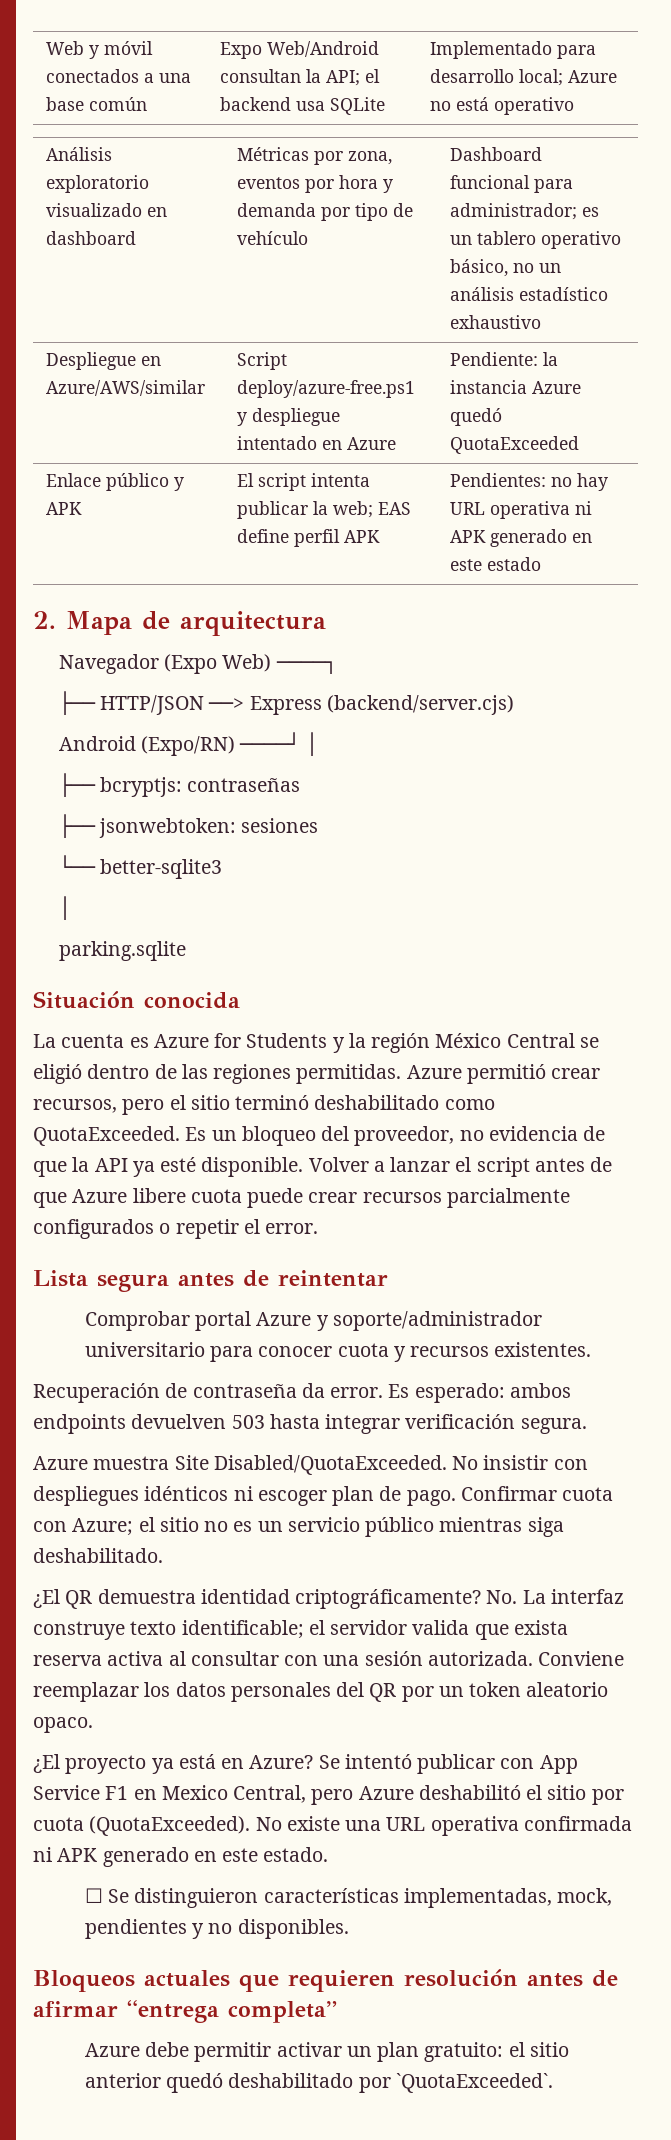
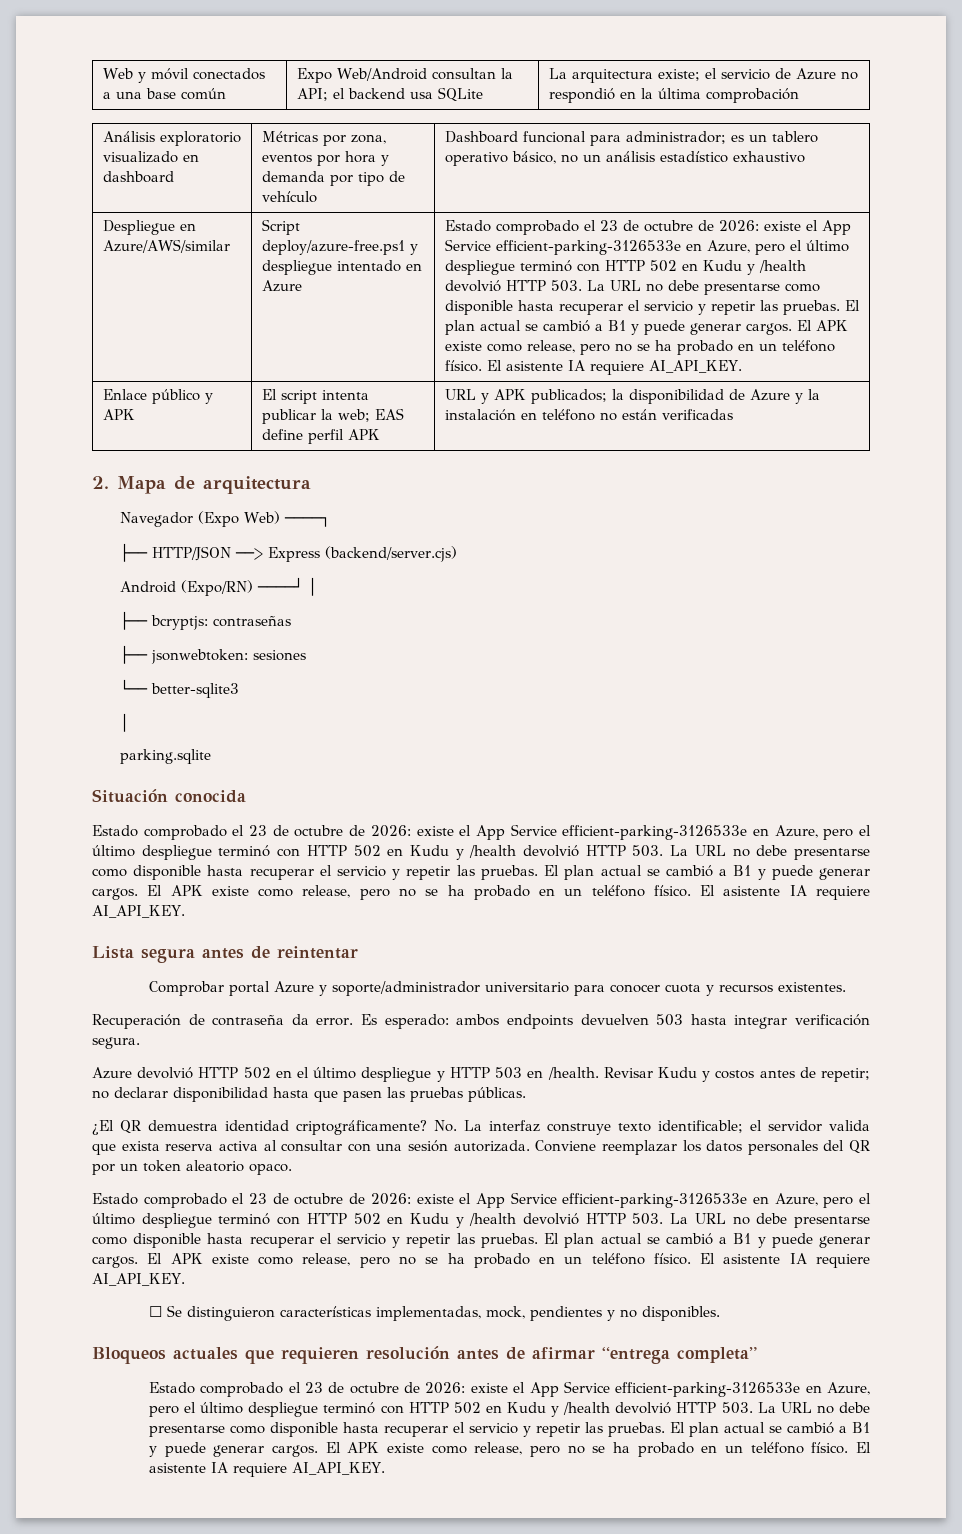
- Web y móvil conectados a una base común | Expo Web/Android consultan la API; el backend usa SQLite | Implementado para desarrollo local; Azure no está operativo
+ Web y móvil conectados a una base común | Expo Web/Android consultan la API; el backend usa SQLite | La arquitectura existe; el servicio de Azure no respondió en la última comprobación
- Script deploy/azure-free.ps1 y despliegue intentado en Azure | Pendiente: la instancia Azure quedó QuotaExceeded
+ Script deploy/azure-free.ps1 y despliegue intentado en Azure | Estado comprobado el 23 de octubre de 2026: existe el App Service efficient-parking-3126533e en Azure, pero el último despliegue terminó con HTTP 502 en Kudu y /health devolvió HTTP 503. La URL no debe presentarse como disponible hasta recuperar el servicio y repetir las pruebas. El plan actual se cambió a B1 y puede generar cargos. El APK existe como release, pero no se ha probado en un teléfono físico. El asistente IA requiere AI_API_KEY.
- Enlace público y APK | El script intenta publicar la web; EAS define perfil APK | Pendientes: no hay URL operativa ni APK generado en este estado
+ Enlace público y APK | El script intenta publicar la web; EAS define perfil APK | URL y APK publicados; la disponibilidad de Azure y la instalación en teléfono no están verificadas
  Situación conocida
- La cuenta es Azure for Students y la región México Central se eligió dentro de las regiones permitidas. Azure permitió crear recursos, pero el sitio terminó deshabilitado como QuotaExceeded. Es un bloqueo del proveedor, no evidencia de que la API ya esté disponible. Volver a lanzar el script antes de que Azure libere cuota puede crear recursos parcialmente configurados o repetir el error.
+ Estado comprobado el 23 de octubre de 2026: existe el App Service efficient-parking-3126533e en Azure, pero el último despliegue terminó con HTTP 502 en Kudu y /health devolvió HTTP 503. La URL no debe presentarse como disponible hasta recuperar el servicio y repetir las pruebas. El plan actual se cambió a B1 y puede generar cargos. El APK existe como release, pero no se ha probado en un teléfono físico. El asistente IA requiere AI_API_KEY.
- Azure muestra Site Disabled/QuotaExceeded. No insistir con despliegues idénticos ni escoger plan de pago. Confirmar cuota con Azure; el sitio no es un servicio público mientras siga deshabilitado.
+ Azure devolvió HTTP 502 en el último despliegue y HTTP 503 en /health. Revisar Kudu y costos antes de repetir; no declarar disponibilidad hasta que pasen las pruebas públicas.
  Conviene reemplazar los datos personales del QR por un token aleatorio opaco.
- ¿El proyecto ya está en Azure? Se intentó publicar con App Service F1 en Mexico Central, pero Azure deshabilitó el sitio por cuota (QuotaExceeded). No existe una URL operativa confirmada ni APK generado en este estado.
+ Estado comprobado el 23 de octubre de 2026: existe el App Service efficient-parking-3126533e en Azure, pero el último despliegue terminó con HTTP 502 en Kudu y /health devolvió HTTP 503. La URL no debe presentarse como disponible hasta recuperar el servicio y repetir las pruebas. El plan actual se cambió a B1 y puede generar cargos. El APK existe como release, pero no se ha probado en un teléfono físico. El asistente IA requiere AI_API_KEY.
  Bloqueos actuales que requieren resolución antes de afirmar “entrega completa”
- Azure debe permitir activar un plan gratuito: el sitio anterior quedó deshabilitado por `QuotaExceeded`.
+ Estado comprobado el 23 de octubre de 2026: existe el App Service efficient-parking-3126533e en Azure, pero el último despliegue terminó con HTTP 502 en Kudu y /health devolvió HTTP 503. La URL no debe presentarse como disponible hasta recuperar el servicio y repetir las pruebas. El plan actual se cambió a B1 y puede generar cargos. El APK existe como release, pero no se ha probado en un teléfono físico. El asistente IA requiere AI_API_KEY.

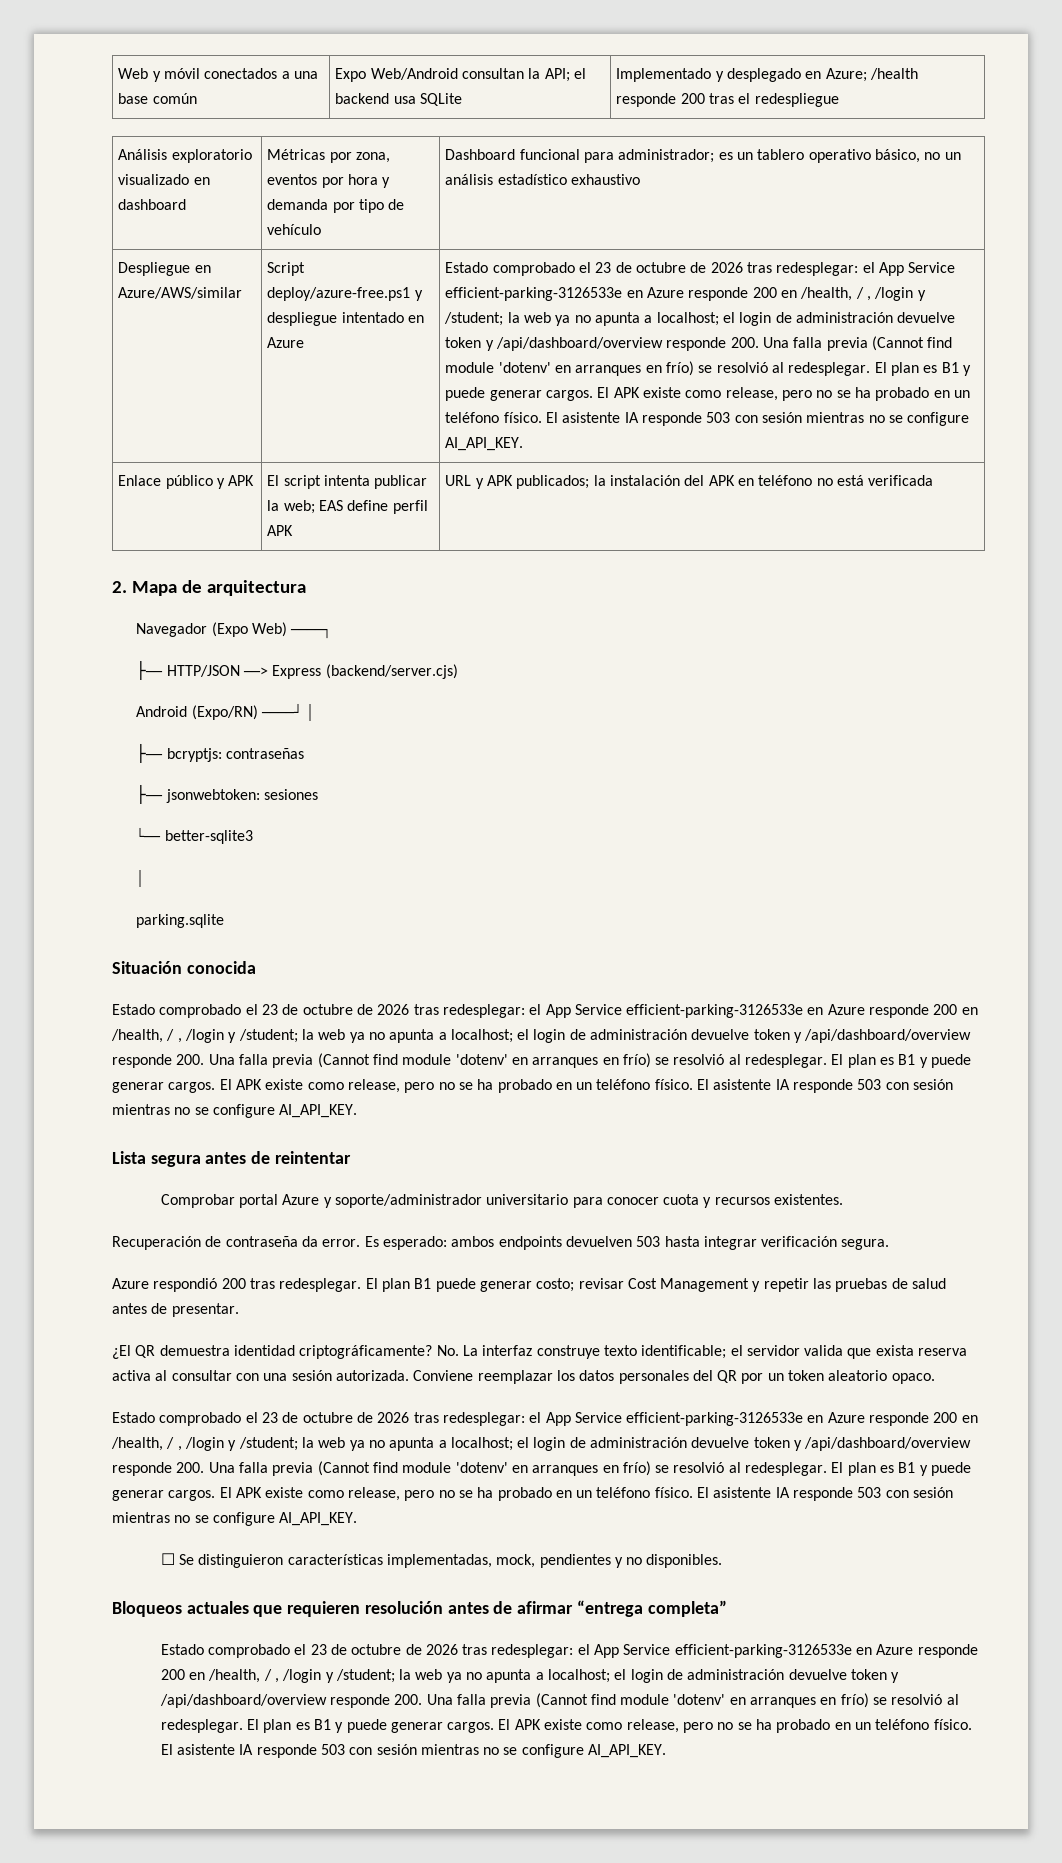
- Web y móvil conectados a una base común | Expo Web/Android consultan la API; el backend usa SQLite | La arquitectura existe; el servicio de Azure no respondió en la última comprobación
+ Web y móvil conectados a una base común | Expo Web/Android consultan la API; el backend usa SQLite | Implementado y desplegado en Azure; /health responde 200 tras el redespliegue
- Script deploy/azure-free.ps1 y despliegue intentado en Azure | Estado comprobado el 23 de octubre de 2026: existe el App Service efficient-parking-3126533e en Azure, pero el último despliegue terminó con HTTP 502 en Kudu y /health devolvió HTTP 503. La URL no debe presentarse como disponible hasta recuperar el servicio y repetir las pruebas. El plan actual se cambió a B1 y puede generar cargos. El APK existe como release, pero no se ha probado en un teléfono físico. El asistente IA requiere AI_API_KEY.
+ Script deploy/azure-free.ps1 y despliegue intentado en Azure | Estado comprobado el 23 de octubre de 2026 tras redesplegar: el App Service efficient-parking-3126533e en Azure responde 200 en /health, / , /login y /student; la web ya no apunta a localhost; el login de administración devuelve token y /api/dashboard/overview responde 200. Una falla previa (Cannot find module 'dotenv' en arranques en frío) se resolvió al redesplegar. El plan es B1 y puede generar cargos. El APK existe como release, pero no se ha probado en un teléfono físico. El asistente IA responde 503 con sesión mientras no se configure AI_API_KEY.
- Enlace público y APK | El script intenta publicar la web; EAS define perfil APK | URL y APK publicados; la disponibilidad de Azure y la instalación en teléfono no están verificadas
+ Enlace público y APK | El script intenta publicar la web; EAS define perfil APK | URL y APK publicados; la instalación del APK en teléfono no está verificada
  Situación conocida
- Estado comprobado el 23 de octubre de 2026: existe el App Service efficient-parking-3126533e en Azure, pero el último despliegue terminó con HTTP 502 en Kudu y /health devolvió HTTP 503. La URL no debe presentarse como disponible hasta recuperar el servicio y repetir las pruebas. El plan actual se cambió a B1 y puede generar cargos. El APK existe como release, pero no se ha probado en un teléfono físico. El asistente IA requiere AI_API_KEY.
+ Estado comprobado el 23 de octubre de 2026 tras redesplegar: el App Service efficient-parking-3126533e en Azure responde 200 en /health, / , /login y /student; la web ya no apunta a localhost; el login de administración devuelve token y /api/dashboard/overview responde 200. Una falla previa (Cannot find module 'dotenv' en arranques en frío) se resolvió al redesplegar. El plan es B1 y puede generar cargos. El APK existe como release, pero no se ha probado en un teléfono físico. El asistente IA responde 503 con sesión mientras no se configure AI_API_KEY.
- Azure devolvió HTTP 502 en el último despliegue y HTTP 503 en /health. Revisar Kudu y costos antes de repetir; no declarar disponibilidad hasta que pasen las pruebas públicas.
+ Azure respondió 200 tras redesplegar. El plan B1 puede generar costo; revisar Cost Management y repetir las pruebas de salud antes de presentar.
  Conviene reemplazar los datos personales del QR por un token aleatorio opaco.
- Estado comprobado el 23 de octubre de 2026: existe el App Service efficient-parking-3126533e en Azure, pero el último despliegue terminó con HTTP 502 en Kudu y /health devolvió HTTP 503. La URL no debe presentarse como disponible hasta recuperar el servicio y repetir las pruebas. El plan actual se cambió a B1 y puede generar cargos. El APK existe como release, pero no se ha probado en un teléfono físico. El asistente IA requiere AI_API_KEY.
+ Estado comprobado el 23 de octubre de 2026 tras redesplegar: el App Service efficient-parking-3126533e en Azure responde 200 en /health, / , /login y /student; la web ya no apunta a localhost; el login de administración devuelve token y /api/dashboard/overview responde 200. Una falla previa (Cannot find module 'dotenv' en arranques en frío) se resolvió al redesplegar. El plan es B1 y puede generar cargos. El APK existe como release, pero no se ha probado en un teléfono físico. El asistente IA responde 503 con sesión mientras no se configure AI_API_KEY.
  Bloqueos actuales que requieren resolución antes de afirmar “entrega completa”
- Estado comprobado el 23 de octubre de 2026: existe el App Service efficient-parking-3126533e en Azure, pero el último despliegue terminó con HTTP 502 en Kudu y /health devolvió HTTP 503. La URL no debe presentarse como disponible hasta recuperar el servicio y repetir las pruebas. El plan actual se cambió a B1 y puede generar cargos. El APK existe como release, pero no se ha probado en un teléfono físico. El asistente IA requiere AI_API_KEY.
+ Estado comprobado el 23 de octubre de 2026 tras redesplegar: el App Service efficient-parking-3126533e en Azure responde 200 en /health, / , /login y /student; la web ya no apunta a localhost; el login de administración devuelve token y /api/dashboard/overview responde 200. Una falla previa (Cannot find module 'dotenv' en arranques en frío) se resolvió al redesplegar. El plan es B1 y puede generar cargos. El APK existe como release, pero no se ha probado en un teléfono físico. El asistente IA responde 503 con sesión mientras no se configure AI_API_KEY.

